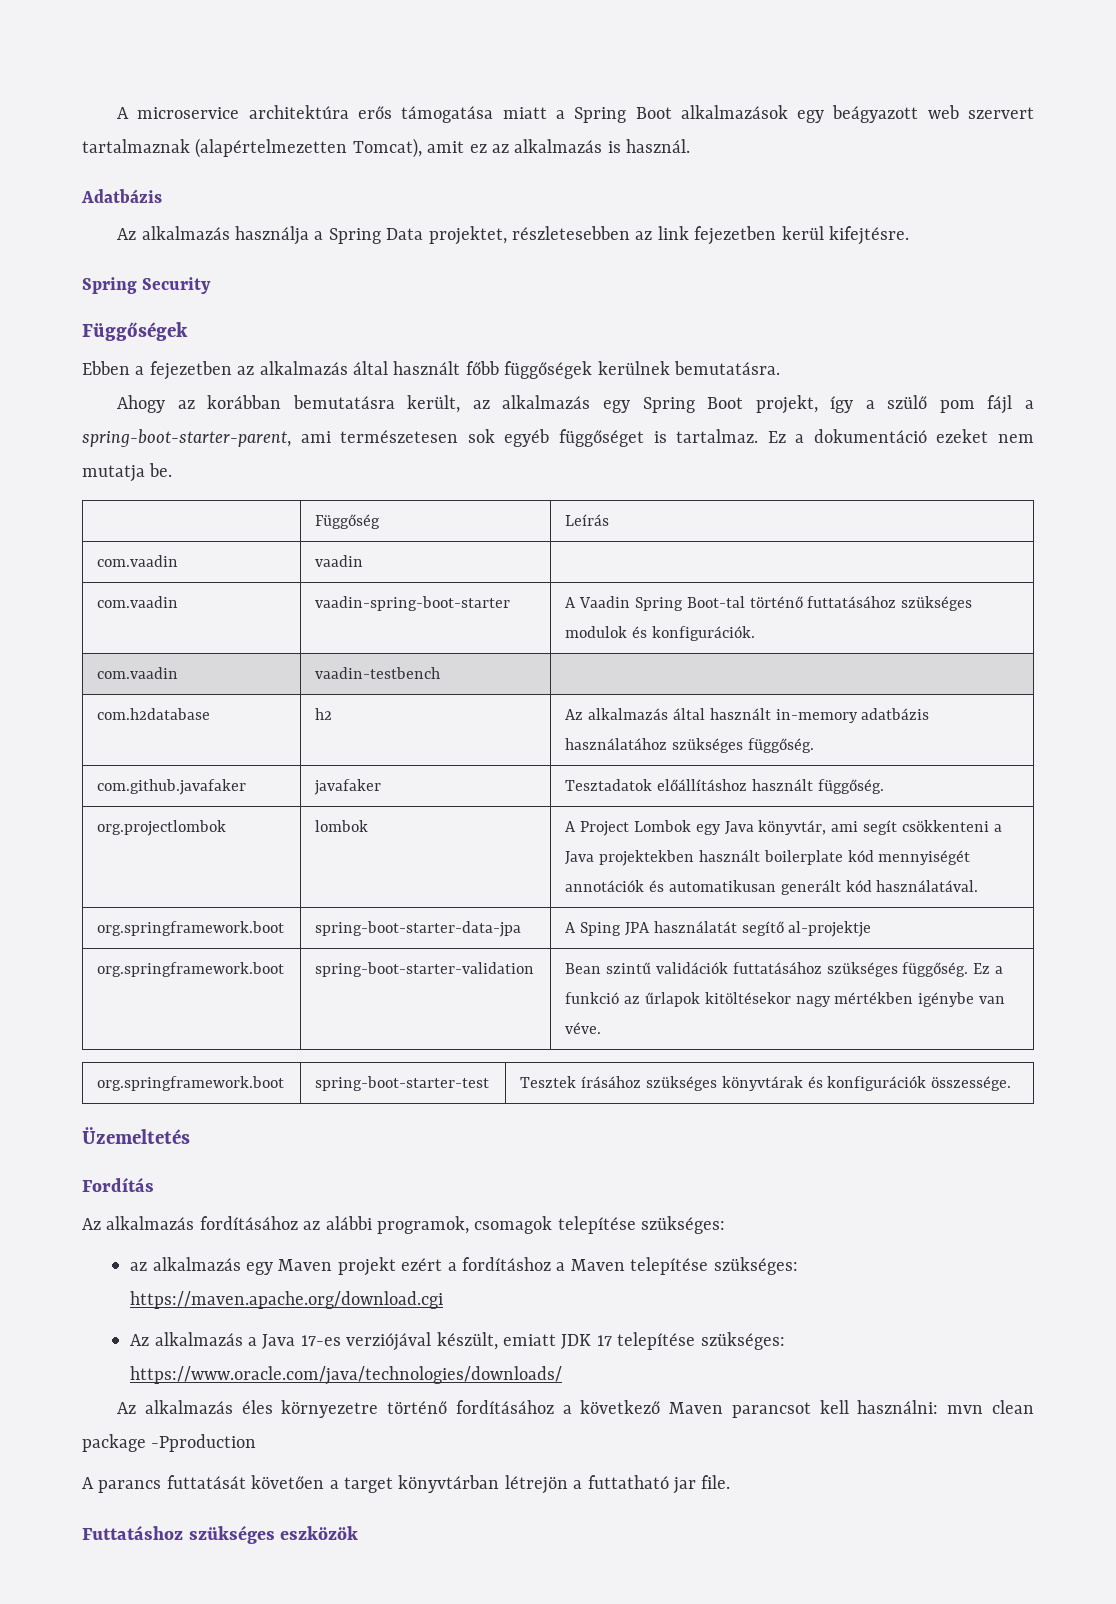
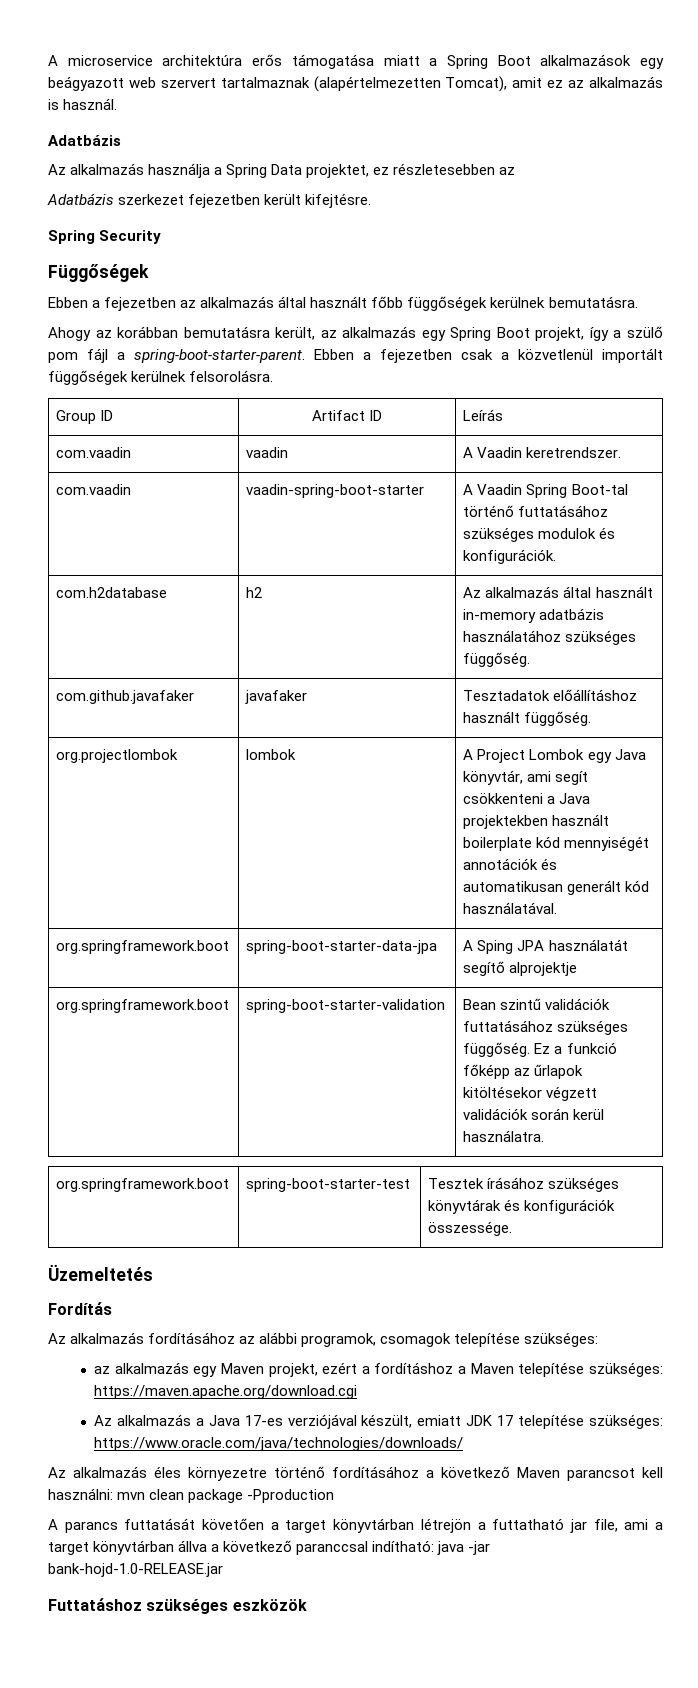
- Az alkalmazás használja a Spring Data projektet, részletesebben az link fejezetben kerül kifejtésre.
+ Az alkalmazás használja a Spring Data projektet, ez részletesebben az
+ Adatbázis szerkezet fejezetben került kifejtésre.
- Ahogy az korábban bemutatásra került, az alkalmazás egy Spring Boot projekt, így a szülő pom fájl a spring-boot-starter-parent, ami természetesen sok egyéb függőséget is tartalmaz. Ez a dokumentáció ezeket nem mutatja be.
- | Függőség | Leírás
+ Ahogy az korábban bemutatásra került, az alkalmazás egy Spring Boot projekt, így a szülő pom fájl a spring-boot-starter-parent. Ebben a fejezetben csak a közvetlenül importált függőségek kerülnek felsorolásra.
+ Group ID | Artifact ID | Leírás
- com.vaadin | vaadin |
+ com.vaadin | vaadin | A Vaadin keretrendszer.
- com.vaadin | vaadin-testbench |
- org.springframework.boot | spring-boot-starter-data-jpa | A Sping JPA használatát segítő al-projektje
+ org.springframework.boot | spring-boot-starter-data-jpa | A Sping JPA használatát segítő alprojektje
- org.springframework.boot | spring-boot-starter-validation | Bean szintű validációk futtatásához szükséges függőség. Ez a funkció az űrlapok kitöltésekor nagy mértékben igénybe van véve.
+ org.springframework.boot | spring-boot-starter-validation | Bean szintű validációk futtatásához szükséges függőség. Ez a funkció főképp az űrlapok kitöltésekor végzett validációk során kerül használatra.
- az alkalmazás egy Maven projekt ezért a fordításhoz a Maven telepítése szükséges: https://maven.apache.org/download.cgi
+ az alkalmazás egy Maven projekt, ezért a fordításhoz a Maven telepítése szükséges: https://maven.apache.org/download.cgi
- A parancs futtatását követően a target könyvtárban létrejön a futtatható jar file.
+ A parancs futtatását követően a target könyvtárban létrejön a futtatható jar file, ami a target könyvtárban állva a következő paranccsal indítható: java -jar bank-hojd-1.0-RELEASE.jar

